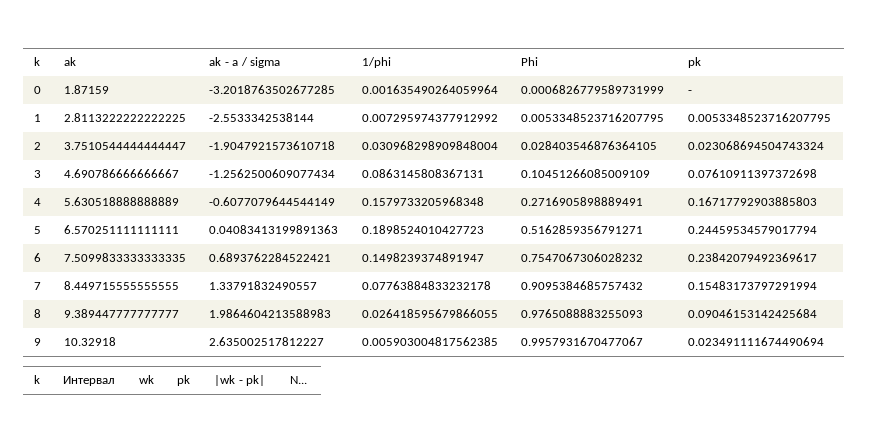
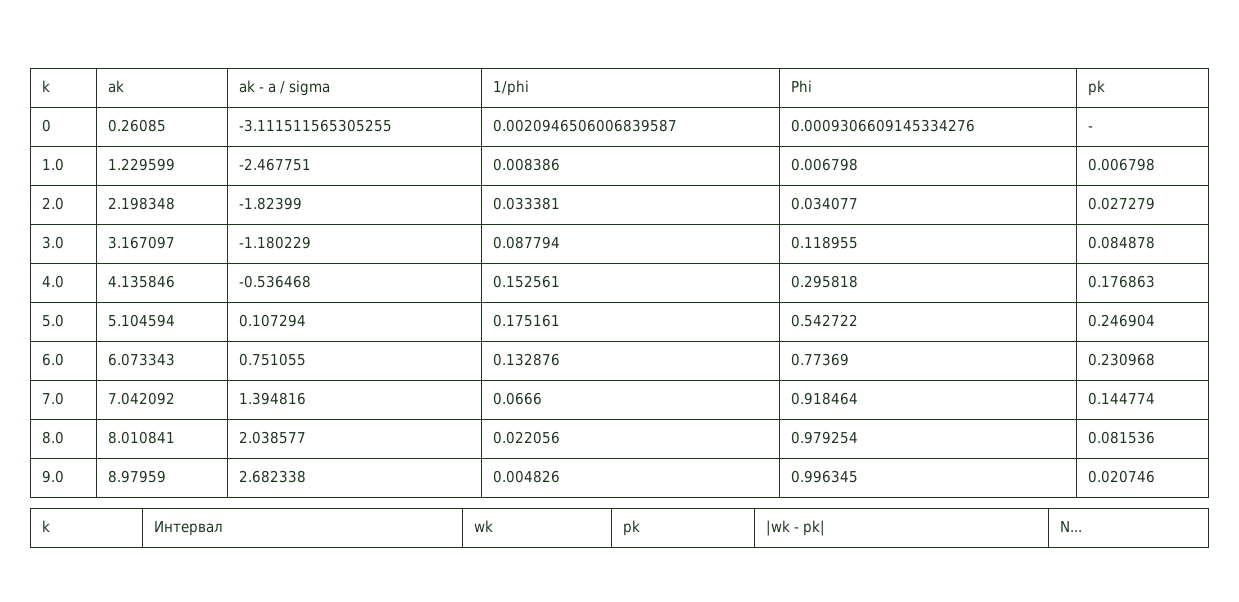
- 0 | 1.87159 | -3.2018763502677285 | 0.001635490264059964 | 0.0006826779589731999 | -
- 1 | 2.8113222222222225 | -2.5533342538144 | 0.007295974377912992 | 0.0053348523716207795 | 0.0053348523716207795
- 2 | 3.7510544444444447 | -1.9047921573610718 | 0.030968298909848004 | 0.028403546876364105 | 0.023068694504743324
- 3 | 4.690786666666667 | -1.2562500609077434 | 0.0863145808367131 | 0.10451266085009109 | 0.07610911397372698
- 4 | 5.630518888888889 | -0.6077079644544149 | 0.1579733205968348 | 0.2716905898889491 | 0.16717792903885803
- 5 | 6.570251111111111 | 0.04083413199891363 | 0.1898524010427723 | 0.5162859356791271 | 0.24459534579017794
- 6 | 7.5099833333333335 | 0.6893762284522421 | 0.1498239374891947 | 0.7547067306028232 | 0.23842079492369617
- 7 | 8.449715555555555 | 1.33791832490557 | 0.07763884833232178 | 0.9095384685757432 | 0.15483173797291994
- 8 | 9.389447777777777 | 1.9864604213588983 | 0.026418595679866055 | 0.9765088883255093 | 0.09046153142425684
- 9 | 10.32918 | 2.635002517812227 | 0.005903004817562385 | 0.9957931670477067 | 0.023491111674490694
+ 0 | 0.26085 | -3.111511565305255 | 0.0020946506006839587 | 0.0009306609145334276 | -
+ 1.0 | 1.229599 | -2.467751 | 0.008386 | 0.006798 | 0.006798
+ 2.0 | 2.198348 | -1.82399 | 0.033381 | 0.034077 | 0.027279
+ 3.0 | 3.167097 | -1.180229 | 0.087794 | 0.118955 | 0.084878
+ 4.0 | 4.135846 | -0.536468 | 0.152561 | 0.295818 | 0.176863
+ 5.0 | 5.104594 | 0.107294 | 0.175161 | 0.542722 | 0.246904
+ 6.0 | 6.073343 | 0.751055 | 0.132876 | 0.77369 | 0.230968
+ 7.0 | 7.042092 | 1.394816 | 0.0666 | 0.918464 | 0.144774
+ 8.0 | 8.010841 | 2.038577 | 0.022056 | 0.979254 | 0.081536
+ 9.0 | 8.97959 | 2.682338 | 0.004826 | 0.996345 | 0.020746

